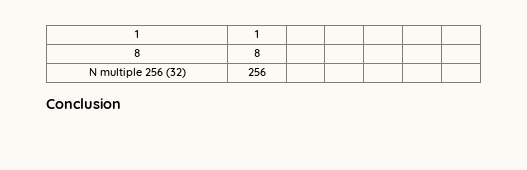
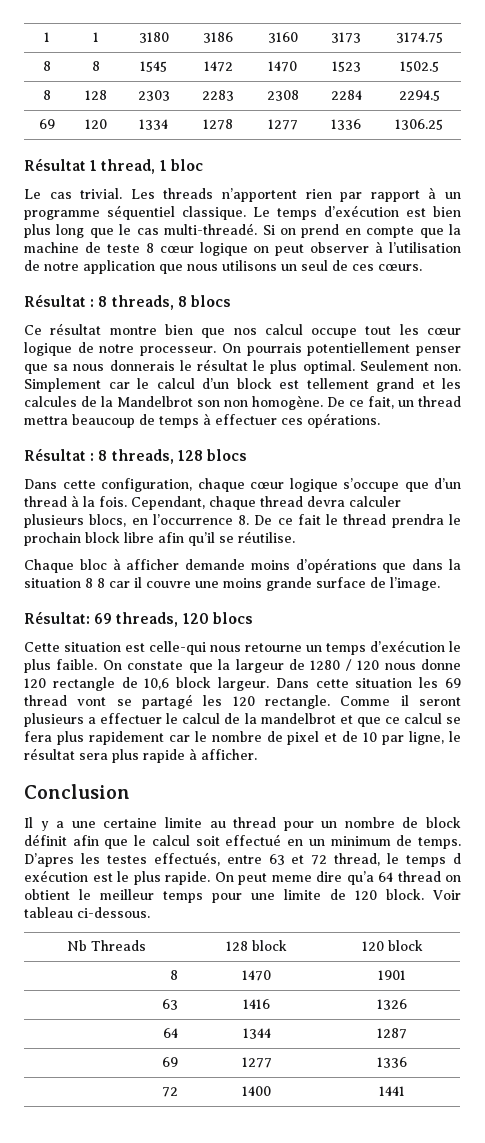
- 1 | 1 | | | | |
- 8 | 8 | | | | |
- N multiple 256 (32) | 256 | | | | |
+ 1 | 1 | 3180 | 3186 | 3160 | 3173 | 3174.75
+ 8 | 8 | 1545 | 1472 | 1470 | 1523 | 1502.5
+ 8 | 128 | 2303 | 2283 | 2308 | 2284 | 2294.5
+ 69 | 120 | 1334 | 1278 | 1277 | 1336 | 1306.25
+ Résultat 1 thread, 1 bloc
+ Le cas trivial. Les threads n’apportent rien par rapport à un programme séquentiel classique. Le temps d’exécution est bien plus long que le cas multi-threadé. Si on prend en compte que la machine de teste 8 cœur logique on peut observer à l’utilisation de notre application que nous utilisons un seul de ces cœurs.
+ Résultat : 8 threads, 8 blocs
+ Ce résultat montre bien que nos calcul occupe tout les cœur logique de notre processeur. On pourrais potentiellement penser que sa nous donnerais le résultat le plus optimal. Seulement non. Simplement car le calcul d’un block est tellement grand et les calcules de la Mandelbrot son non homogène. De ce fait, un thread mettra beaucoup de temps à effectuer ces opérations.
+ Résultat : 8 threads, 128 blocs
+ Dans cette configuration, chaque cœur logique s’occupe que d’un thread à la fois. Cependant, chaque thread devra calculer plusieurs blocs, en l’occurrence 8. De ce fait le thread prendra le prochain block libre afin qu’il se réutilise.
+ Chaque bloc à afficher demande moins d’opérations que dans la situation 8 8 car il couvre une moins grande surface de l’image.
+ Résultat: 69 threads, 120 blocs
+ Cette situation est celle-qui nous retourne un temps d’exécution le plus faible. On constate que la largeur de 1280 / 120 nous donne 120 rectangle de 10,6 block largeur. Dans cette situation les 69 thread vont se partagé les 120 rectangle. Comme il seront plusieurs a effectuer le calcul de la mandelbrot et que ce calcul se fera plus rapidement car le nombre de pixel et de 10 par ligne, le résultat sera plus rapide à afficher.
  Conclusion
+ Il y a une certaine limite au thread pour un nombre de block définit afin que le calcul soit effectué en un minimum de temps. D’apres les testes effectués, entre 63 et 72 thread, le temps d exécution est le plus rapide. On peut meme dire qu’a 64 thread on obtient le meilleur temps pour une limite de 120 block. Voir tableau ci-dessous.
+ Nb Threads | 128 block | 120 block
+ 8 | 1470 | 1901
+ 63 | 1416 | 1326
+ 64 | 1344 | 1287
+ 69 | 1277 | 1336
+ 72 | 1400 | 1441

